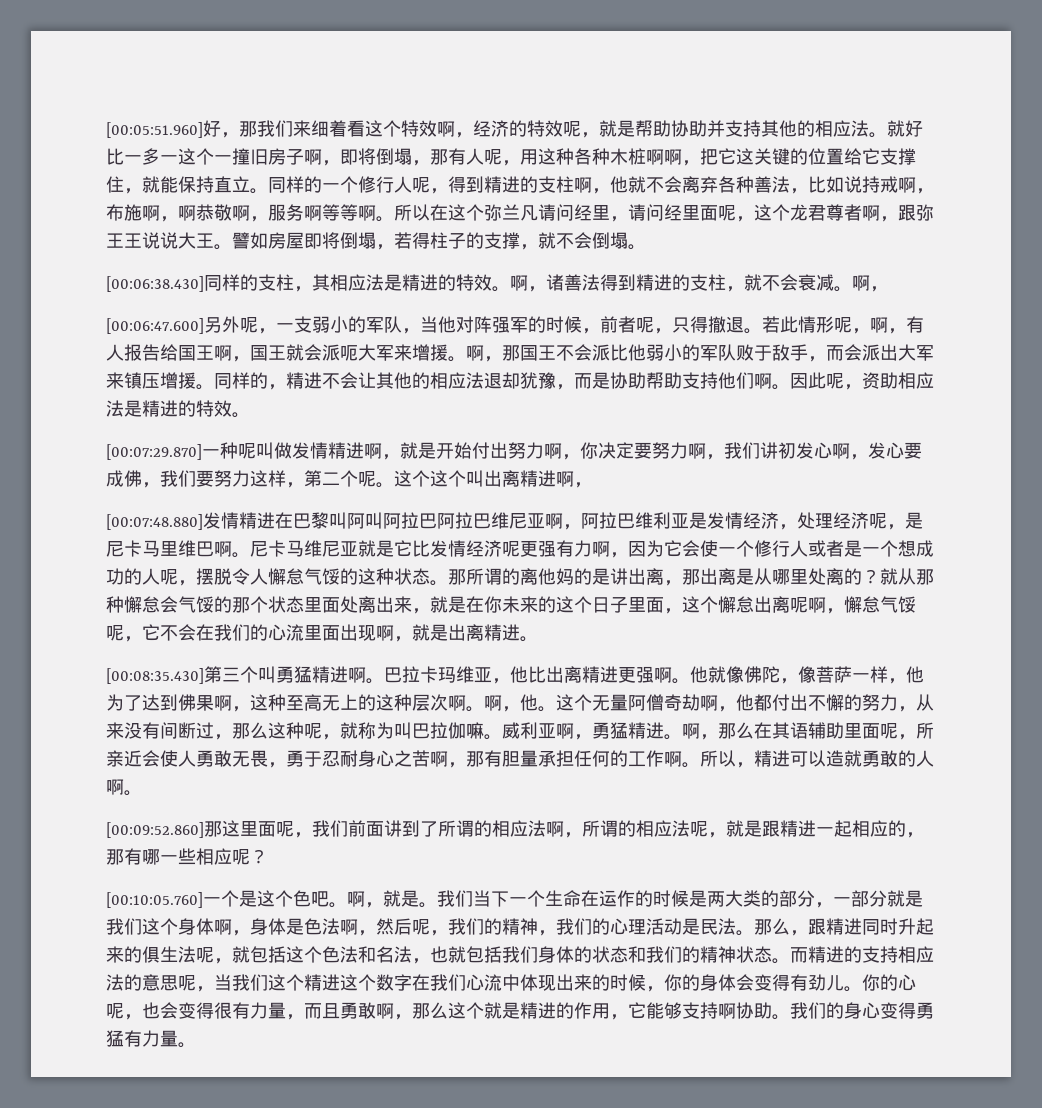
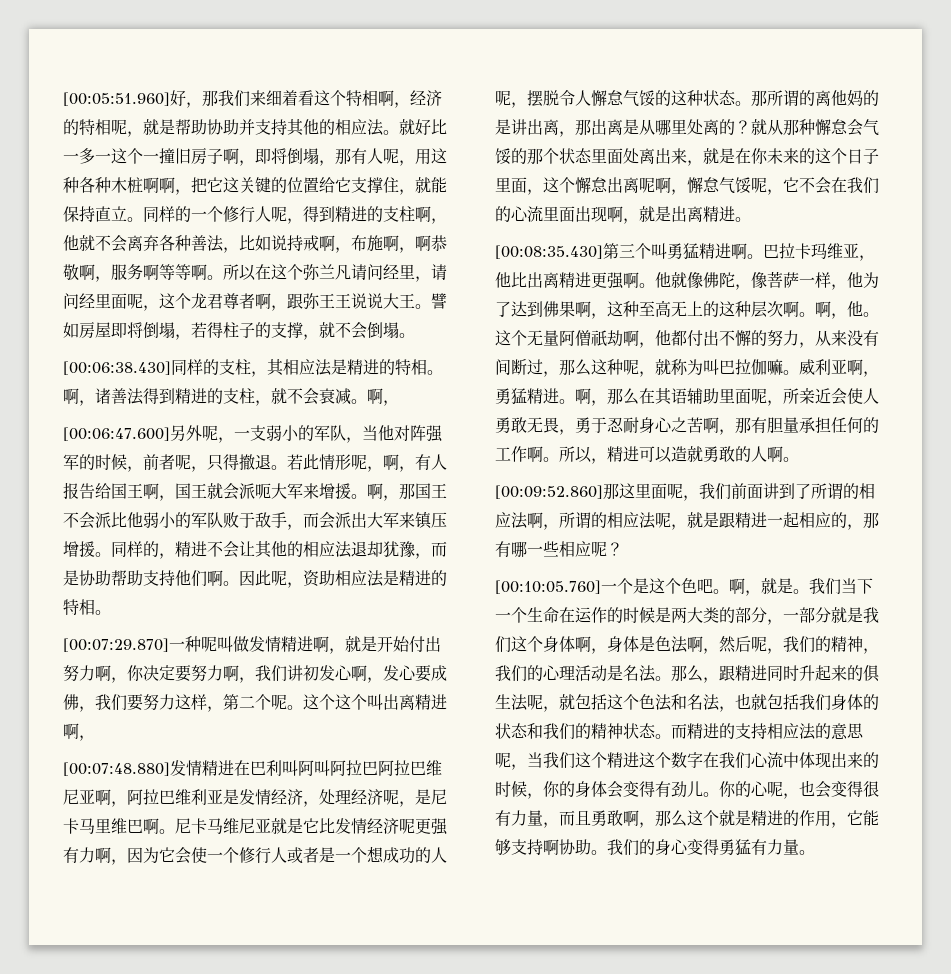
- [00:05:51.960]好，那我们来细着看这个特效啊，经济的特效呢，就是帮助协助并支持其他的相应法。
+ [00:05:51.960]好，那我们来细着看这个特相啊，经济的特相呢，就是帮助协助并支持其他的相应法。
- [00:06:38.430]同样的支柱，其相应法是精进的特效。
+ [00:06:38.430]同样的支柱，其相应法是精进的特相。
- 因此呢，资助相应法是精进的特效。
+ 因此呢，资助相应法是精进的特相。
- [00:07:48.880]发情精进在巴黎叫阿叫阿拉巴阿拉巴维尼亚啊，阿拉巴维利亚是发情经济，处理经济呢，是尼卡马里维巴啊。
+ [00:07:48.880]发情精进在巴利叫阿叫阿拉巴阿拉巴维尼亚啊，阿拉巴维利亚是发情经济，处理经济呢，是尼卡马里维巴啊。
- 这个无量阿僧奇劫啊，他都付出不懈的努力，从来没有间断过，那么这种呢，就称为叫巴拉伽嘛。
+ 这个无量阿僧祇劫啊，他都付出不懈的努力，从来没有间断过，那么这种呢，就称为叫巴拉伽嘛。
- 我们当下一个生命在运作的时候是两大类的部分，一部分就是我们这个身体啊，身体是色法啊，然后呢，我们的精神，我们的心理活动是民法。
+ 我们当下一个生命在运作的时候是两大类的部分，一部分就是我们这个身体啊，身体是色法啊，然后呢，我们的精神，我们的心理活动是名法。

